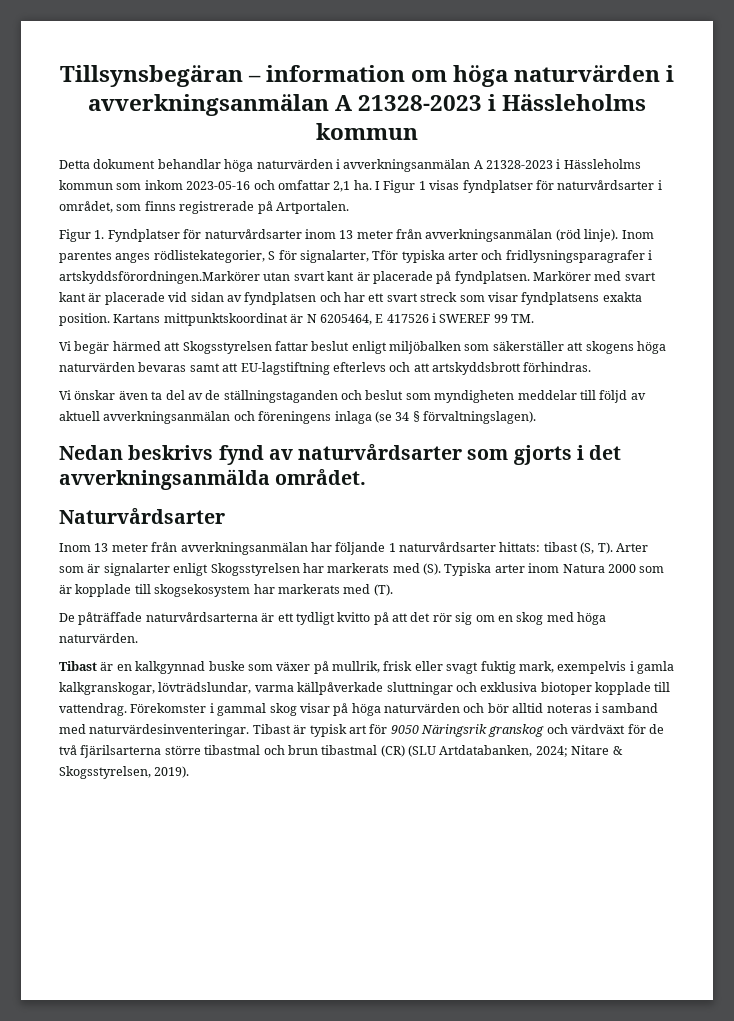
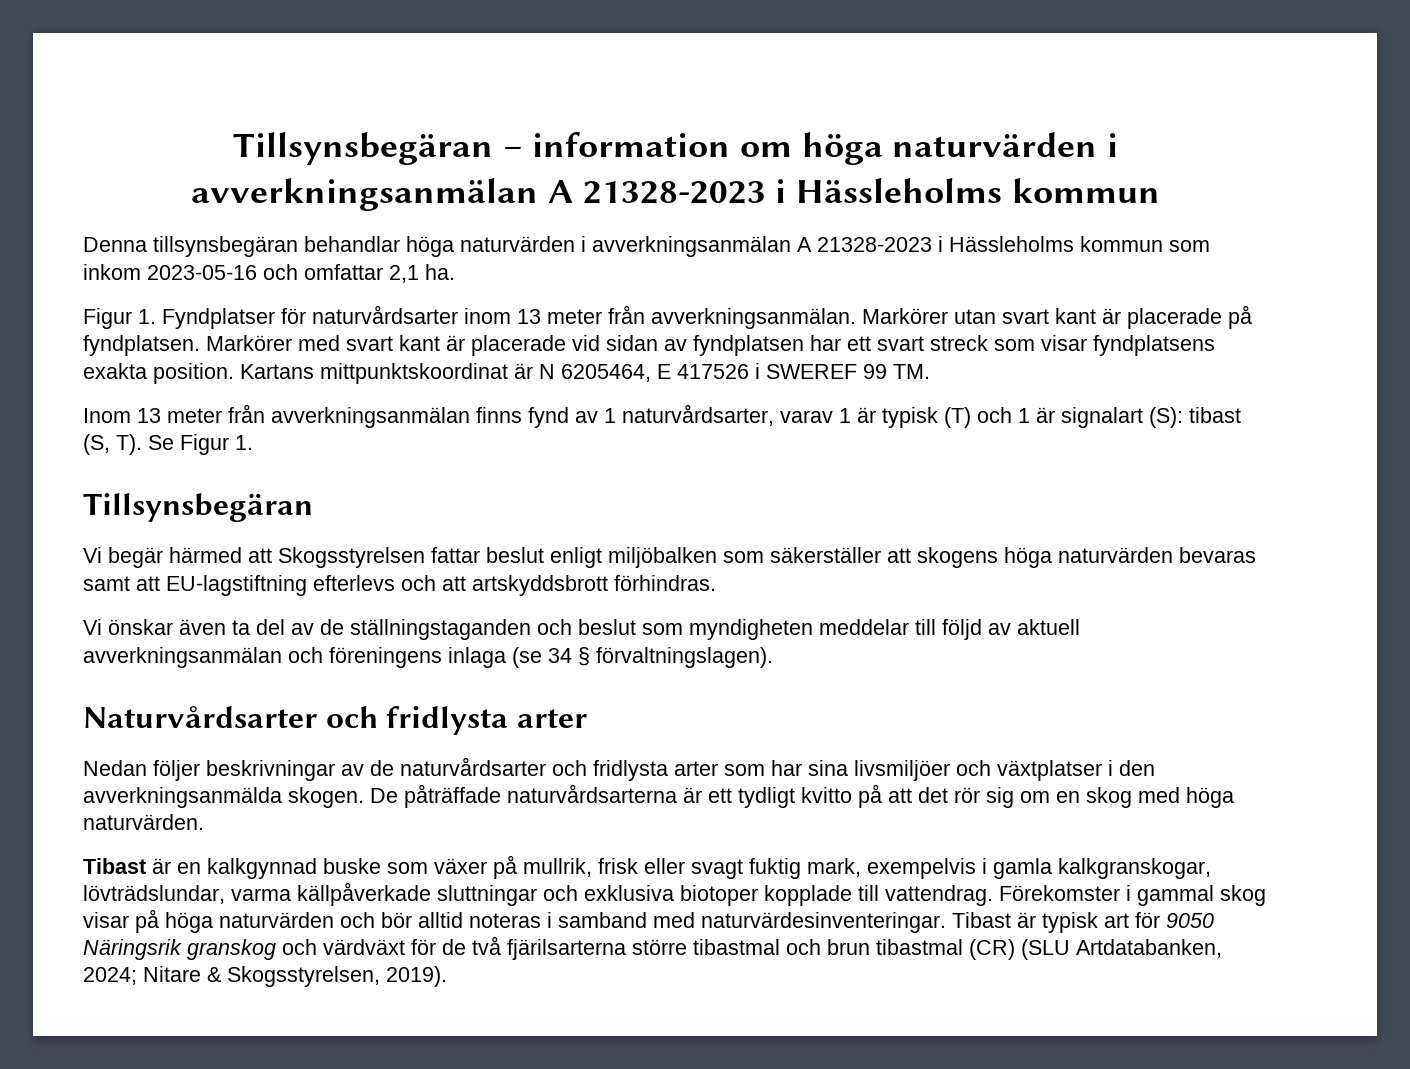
- Detta dokument behandlar höga naturvärden i avverkningsanmälan A 21328-2023 i Hässleholms kommun som inkom 2023-05-16 och omfattar 2,1 ha. I Figur 1 visas fyndplatser för naturvårdsarter i området, som finns registrerade på Artportalen.
+ Denna tillsynsbegäran behandlar höga naturvärden i avverkningsanmälan A 21328-2023 i Hässleholms kommun som inkom 2023-05-16 och omfattar 2,1 ha.
- Figur 1. Fyndplatser för naturvårdsarter inom 13 meter från avverkningsanmälan (röd linje). Inom parentes anges rödlistekategorier, S för signalarter, Tför typiska arter och fridlysningsparagrafer i artskyddsförordningen.Markörer utan svart kant är placerade på fyndplatsen.
+ Figur 1. Fyndplatser för naturvårdsarter inom 13 meter från avverkningsanmälan. Markörer utan svart kant är placerade på fyndplatsen.
- Markörer med svart kant är placerade vid sidan av fyndplatsen och har ett svart streck som visar fyndplatsens exakta position.
+ Markörer med svart kant är placerade vid sidan av fyndplatsen har ett svart streck som visar fyndplatsens exakta position.
+ Inom 13 meter från avverkningsanmälan finns fynd av 1 naturvårdsarter, varav 1 är typisk (T) och 1 är signalart (S): tibast (S, T). Se Figur 1.
+ Tillsynsbegäran
- Nedan beskrivs fynd av naturvårdsarter som gjorts i det avverkningsanmälda området.
- Naturvårdsarter
- Inom 13 meter från avverkningsanmälan har följande 1 naturvårdsarter hittats: tibast (S, T). Arter som är signalarter enligt Skogsstyrelsen har markerats med (S). Typiska arter inom Natura 2000 som är kopplade till skogsekosystem har markerats med (T).
- De påträffade naturvårdsarterna är ett tydligt kvitto på att det rör sig om en skog med höga naturvärden.
+ Naturvårdsarter och fridlysta arter
+ Nedan följer beskrivningar av de naturvårdsarter och fridlysta arter som har sina livsmiljöer och växtplatser i den avverkningsanmälda skogen. De påträffade naturvårdsarterna är ett tydligt kvitto på att det rör sig om en skog med höga naturvärden.

